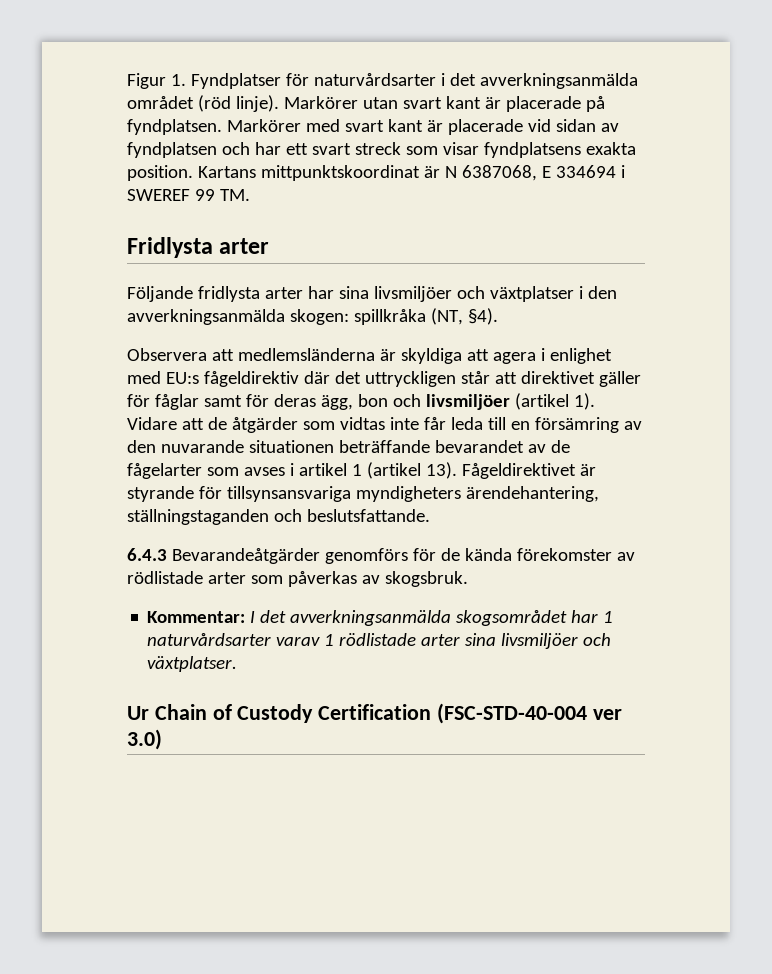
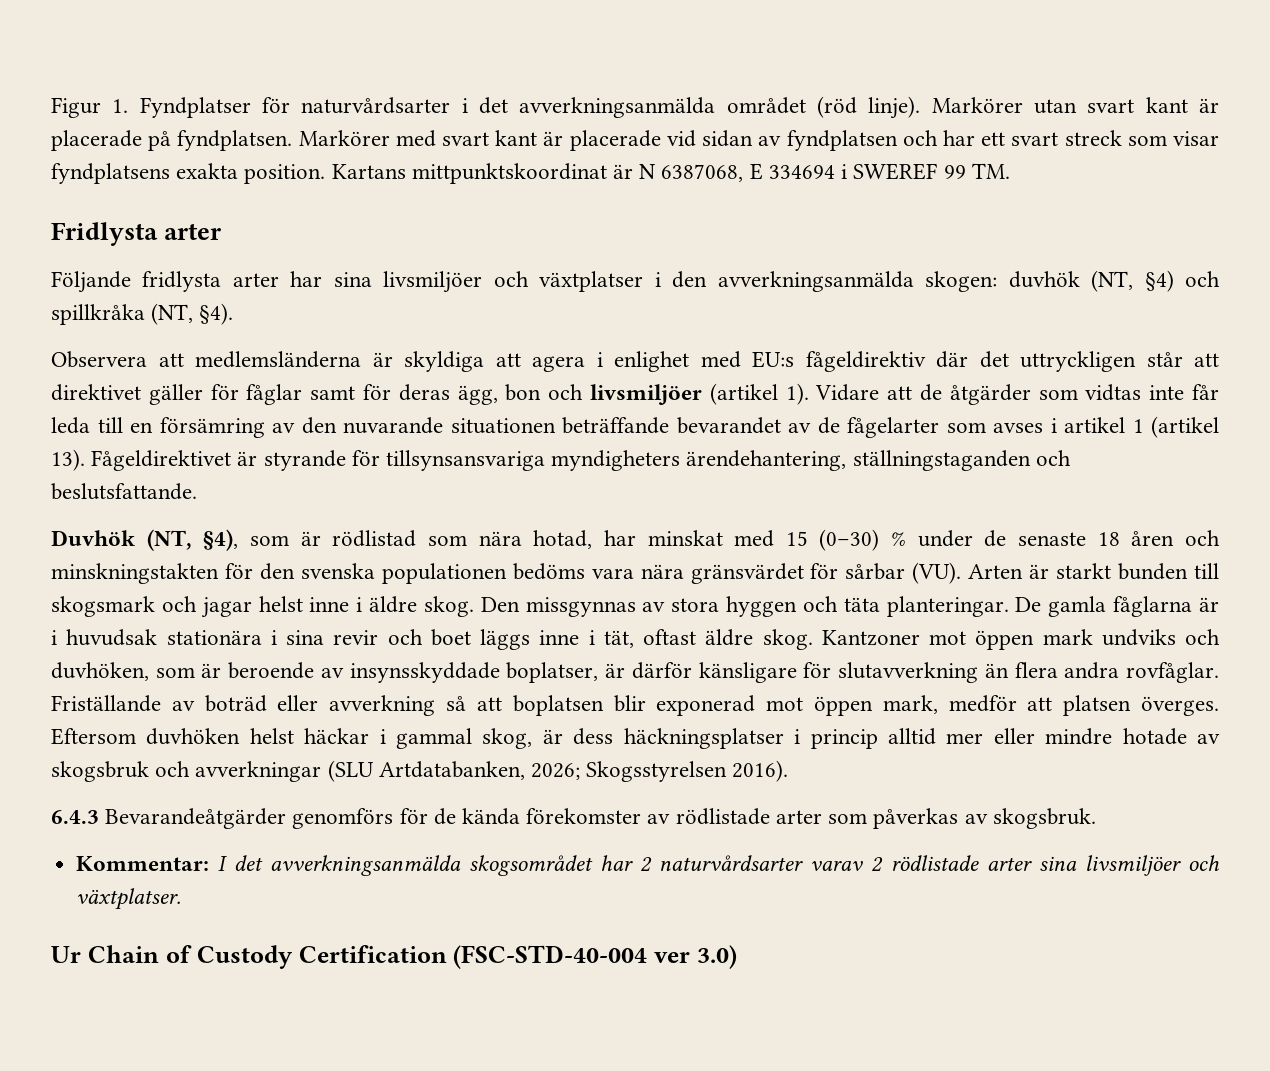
- Följande fridlysta arter har sina livsmiljöer och växtplatser i den avverkningsanmälda skogen: spillkråka (NT, §4).
+ Följande fridlysta arter har sina livsmiljöer och växtplatser i den avverkningsanmälda skogen: duvhök (NT, §4) och spillkråka (NT, §4).
+ Duvhök (NT, §4), som är rödlistad som nära hotad, har minskat med 15 (0–30) % under de senaste 18 åren och minskningstakten för den svenska populationen bedöms vara nära gränsvärdet för sårbar (VU). Arten är starkt bunden till skogsmark och jagar helst inne i äldre skog. Den missgynnas av stora hyggen och täta planteringar. De gamla fåglarna är i huvudsak stationära i sina revir och boet läggs inne i tät, oftast äldre skog. Kantzoner mot öppen mark undviks och duvhöken, som är beroende av insynsskyddade boplatser, är därför känsligare för slutavverkning än flera andra rovfåglar. Friställande av boträd eller avverkning så att boplatsen blir exponerad mot öppen mark, medför att platsen överges. Eftersom duvhöken helst häckar i gammal skog, är dess häckningsplatser i princip alltid mer eller mindre hotade av skogsbruk och avverkningar (SLU Artdatabanken, 2026; Skogsstyrelsen 2016).
- Kommentar: I det avverkningsanmälda skogsområdet har 1 naturvårdsarter varav 1 rödlistade arter sina livsmiljöer och växtplatser.
+ Kommentar: I det avverkningsanmälda skogsområdet har 2 naturvårdsarter varav 2 rödlistade arter sina livsmiljöer och växtplatser.

